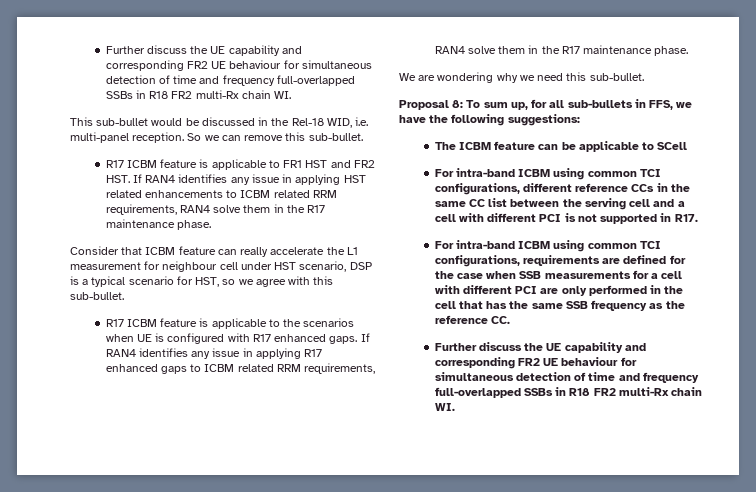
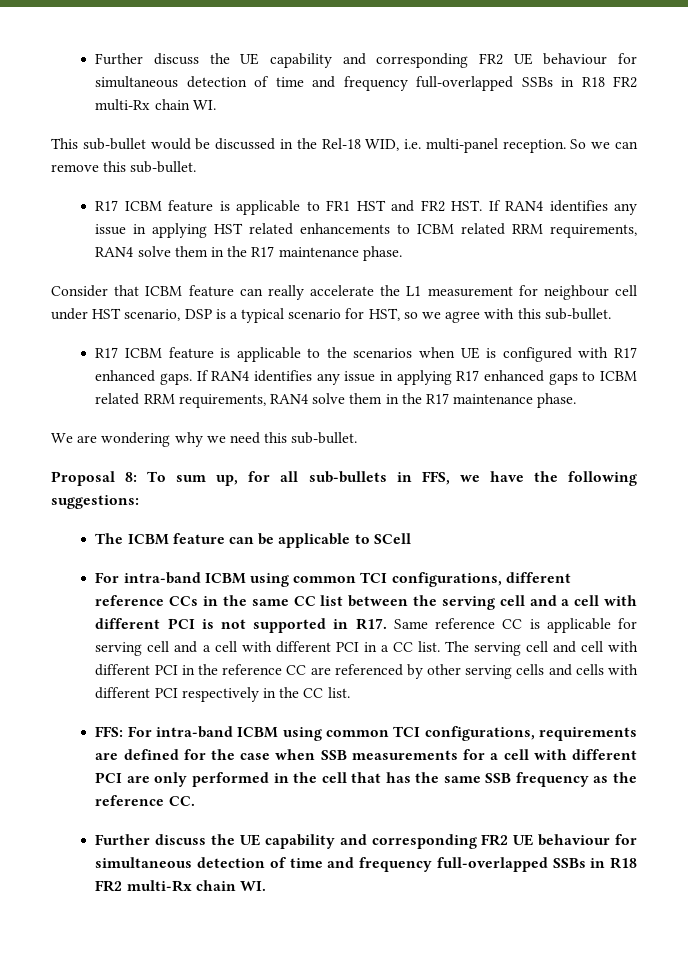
- For intra-band ICBM using common TCI configurations, different reference CCs in the same CC list between the serving cell and a cell with different PCI is not supported in R17.
- For intra-band ICBM using common TCI configurations, requirements are defined for the case when SSB measurements for a cell with different PCI are only performed in the cell that has the same SSB frequency as the reference CC.
+ For intra-band ICBM using common TCI configurations, different reference CCs in the same CC list between the serving cell and a cell with different PCI is not supported in R17. Same reference CC is applicable for serving cell and a cell with different PCI in a CC list. The serving cell and cell with different PCI in the reference CC are referenced by other serving cells and cells with different PCI respectively in the CC list.
+ FFS: For intra-band ICBM using common TCI configurations, requirements are defined for the case when SSB measurements for a cell with different PCI are only performed in the cell that has the same SSB frequency as the reference CC.

